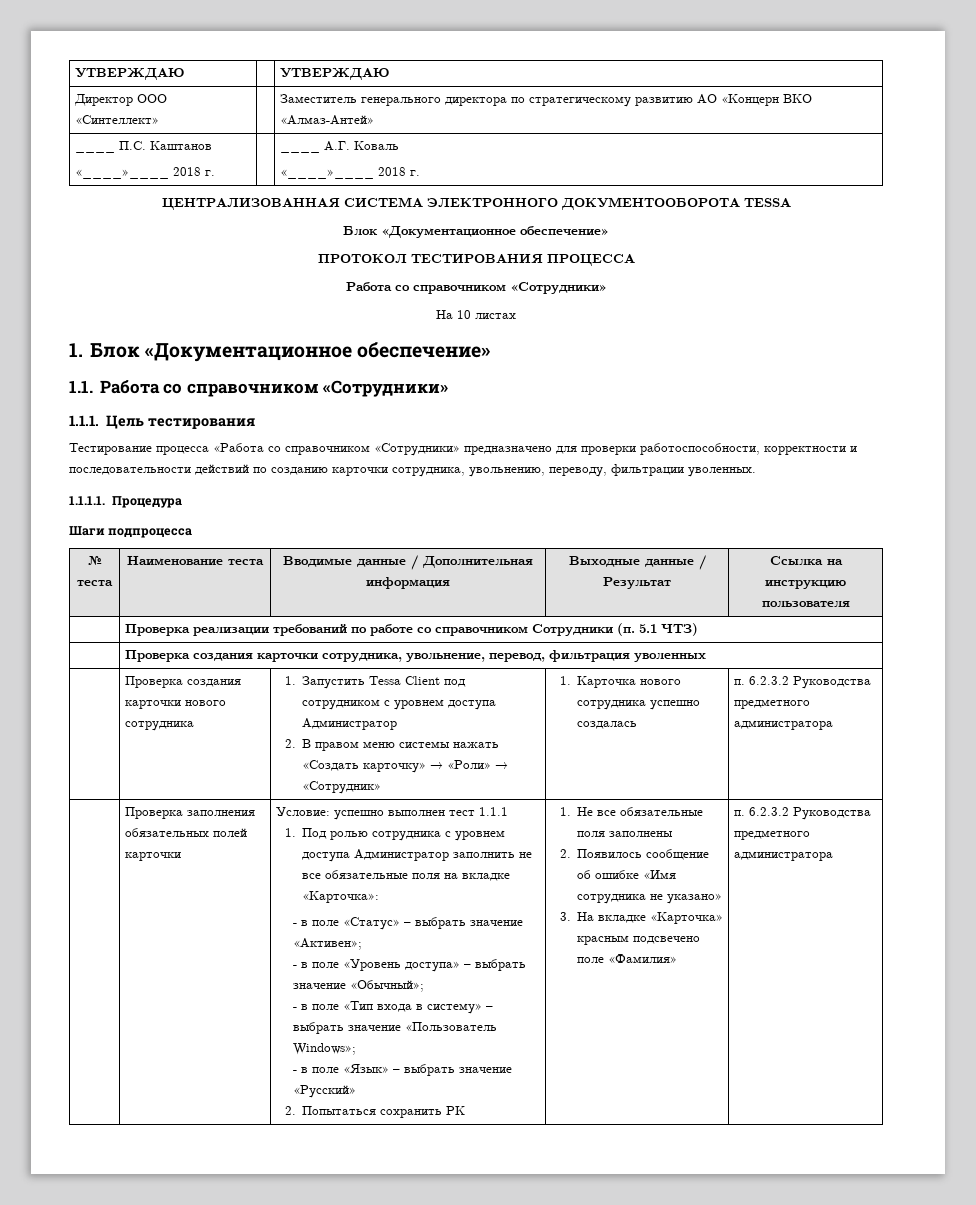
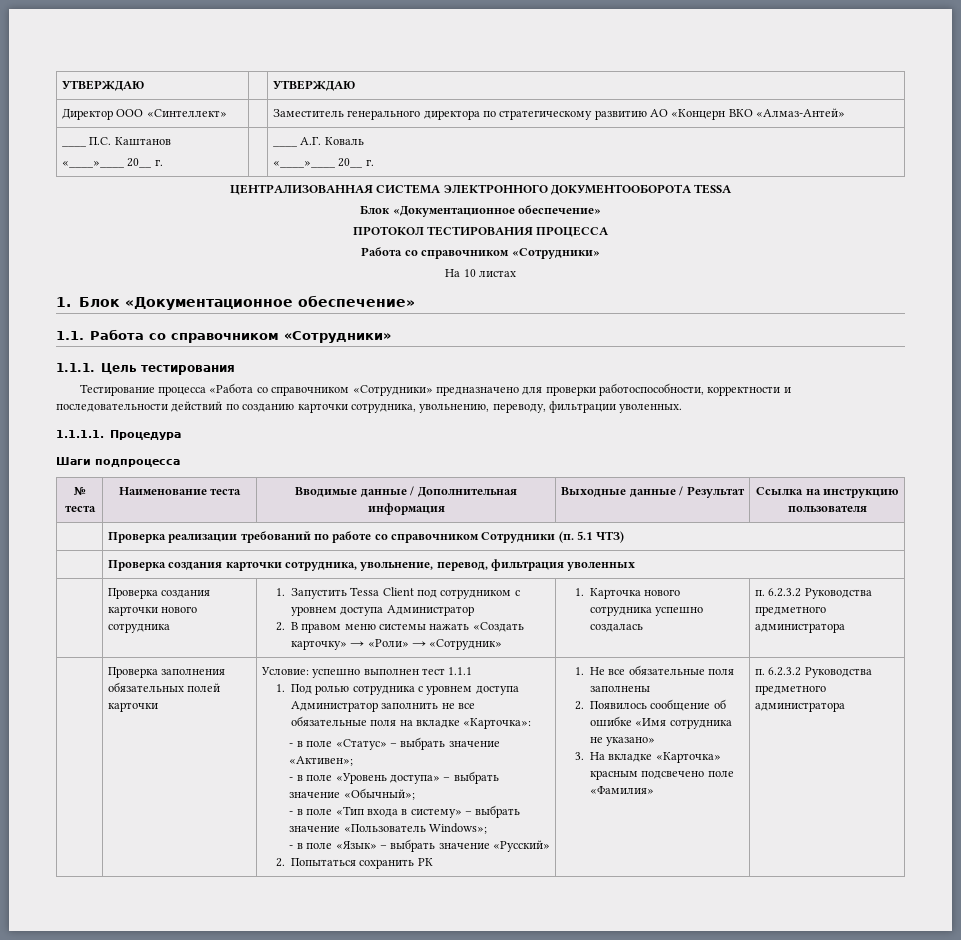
  ____ П.С. Каштанов
- «____»____ 2018 г. | | ____ А.Г. Коваль
- «____»____ 2018 г.
+ «____»____ 20__ г. | | ____ А.Г. Коваль
+ «____»____ 20__ г.

